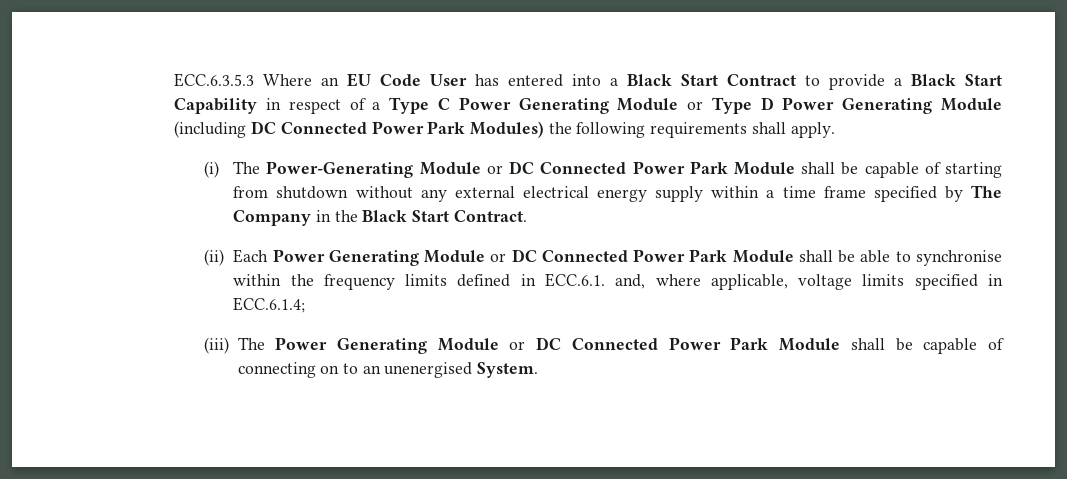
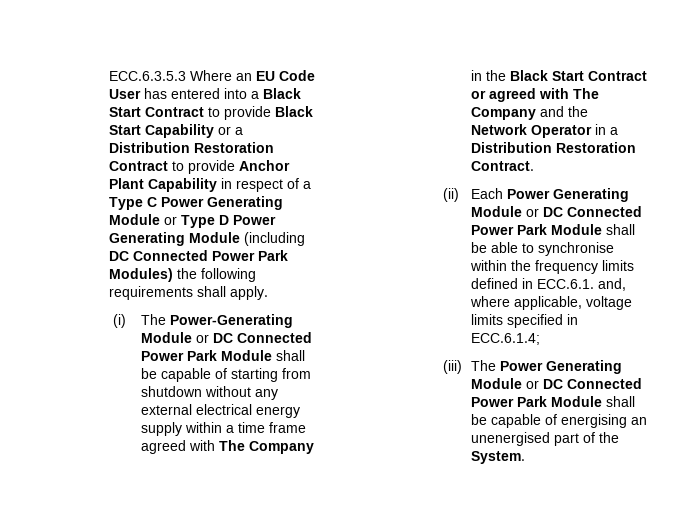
- ECC.6.3.5.3 Where an EU Code User has entered into a Black Start Contract to provide a Black Start Capability in respect of a Type C Power Generating Module or Type D Power Generating Module (including DC Connected Power Park Modules) the following requirements shall apply.
+ ECC.6.3.5.3 Where an EU Code User has entered into a Black Start Contract to provide Black Start Capability or a Distribution Restoration Contract to provide Anchor Plant Capability in respect of a Type C Power Generating Module or Type D Power Generating Module (including DC Connected Power Park Modules) the following requirements shall apply.
- (i) The Power-Generating Module or DC Connected Power Park Module shall be capable of starting from shutdown without any external electrical energy supply within a time frame specified by The Company in the Black Start Contract.
+ (i) The Power-Generating Module or DC Connected Power Park Module shall be capable of starting from shutdown without any external electrical energy supply within a time frame agreed with The Company in the Black Start Contract or agreed with The Company and the Network Operator in a Distribution Restoration Contract.
- (iii) The Power Generating Module or DC Connected Power Park Module shall be capable of connecting on to an unenergised System.
+ (iii) The Power Generating Module or DC Connected Power Park Module shall be capable of energising an unenergised part of the System.

